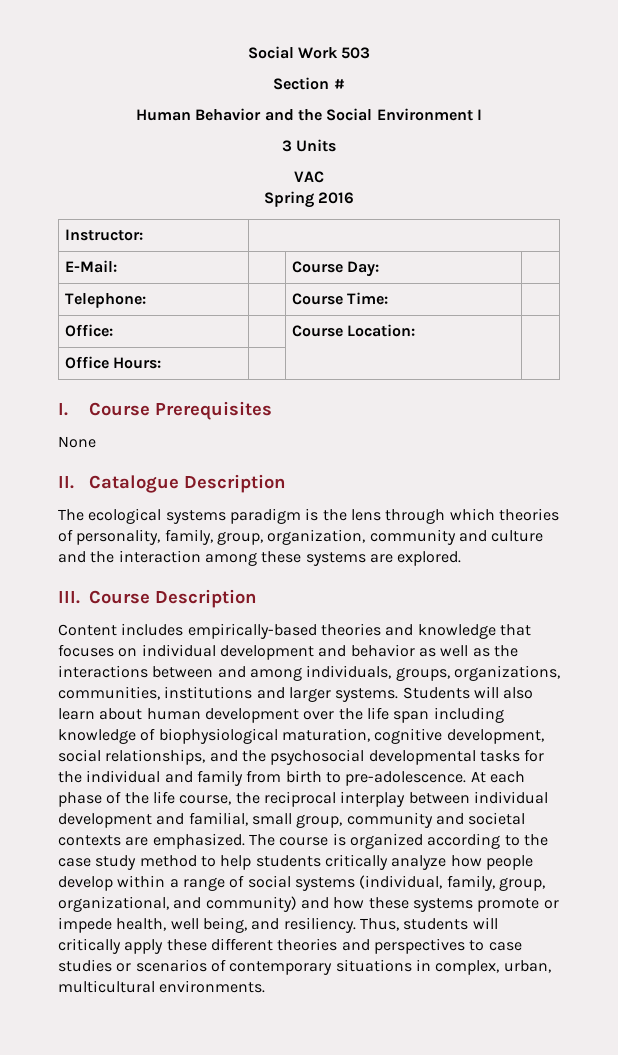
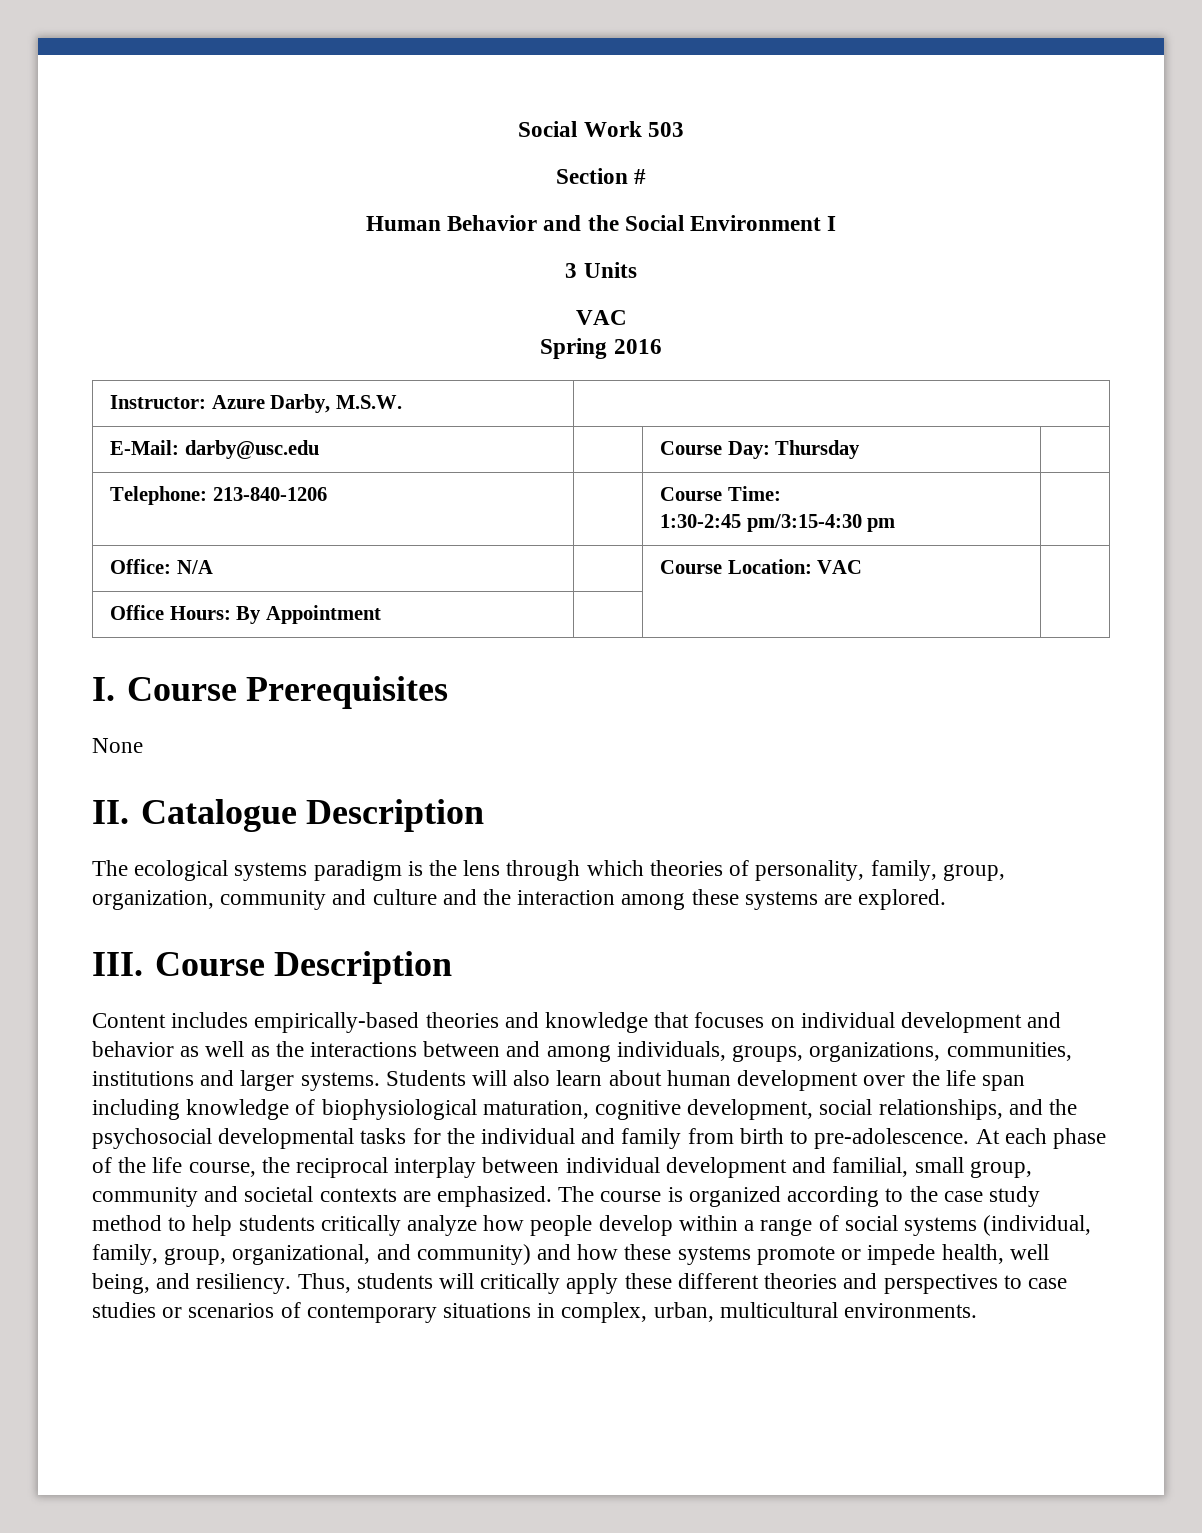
- Instructor: |
+ Instructor: Azure Darby, M.S.W. |
- E-Mail: | | Course Day: |
+ E-Mail: darby@usc.edu | | Course Day: Thursday |
- Telephone: | | Course Time: |
+ Telephone: 213-840-1206 | | Course Time:
+ 1:30-2:45 pm/3:15-4:30 pm |
- Office: | | Course Location: |
+ Office: N/A | | Course Location: VAC |
- Office Hours: | | |
+ Office Hours: By Appointment | | |

